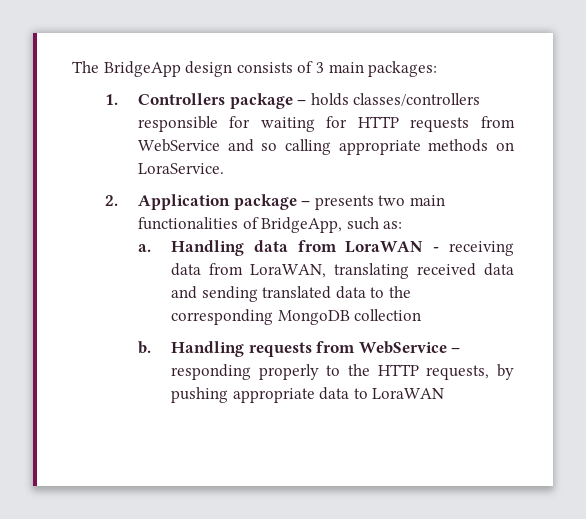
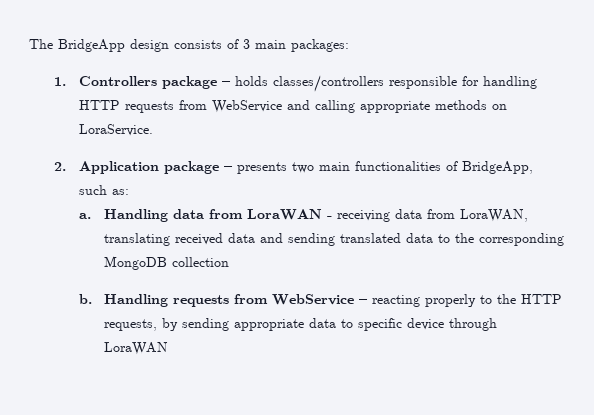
- 1. Controllers package – holds classes/controllers responsible for waiting for HTTP requests from WebService and so calling appropriate methods on LoraService.
+ 1. Controllers package – holds classes/controllers responsible for handling HTTP requests from WebService and calling appropriate methods on LoraService.
- Handling requests from WebService – responding properly to the HTTP requests, by pushing appropriate data to LoraWAN
+ Handling requests from WebService – reacting properly to the HTTP requests, by sending appropriate data to specific device through LoraWAN

